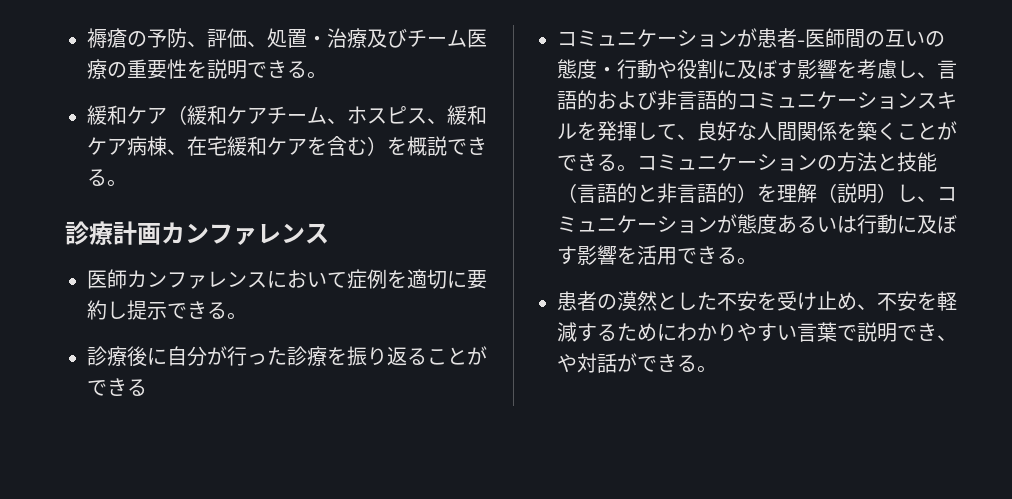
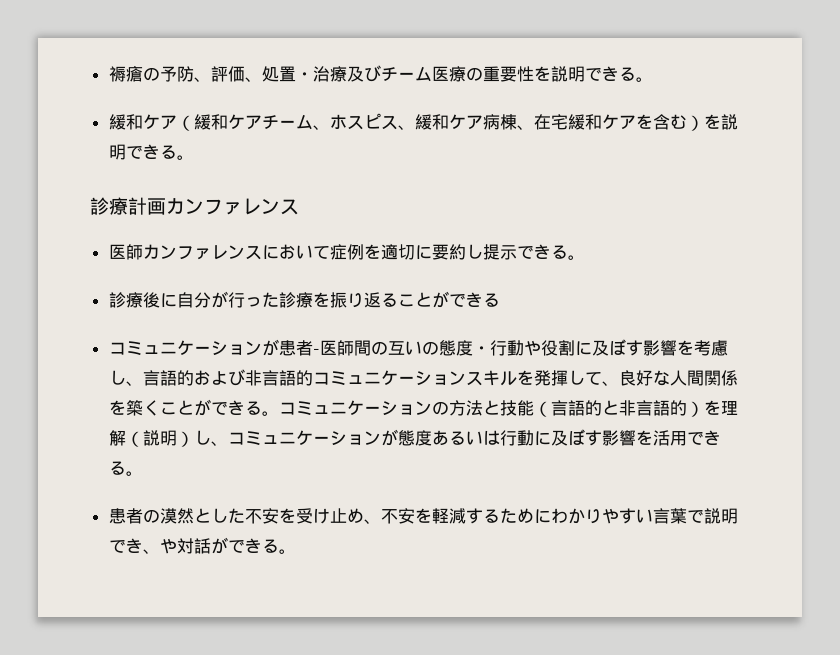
- 緩和ケア（緩和ケアチーム、ホスピス、緩和ケア病棟、在宅緩和ケアを含む）を概説できる。
+ 緩和ケア（緩和ケアチーム、ホスピス、緩和ケア病棟、在宅緩和ケアを含む）を説明できる。

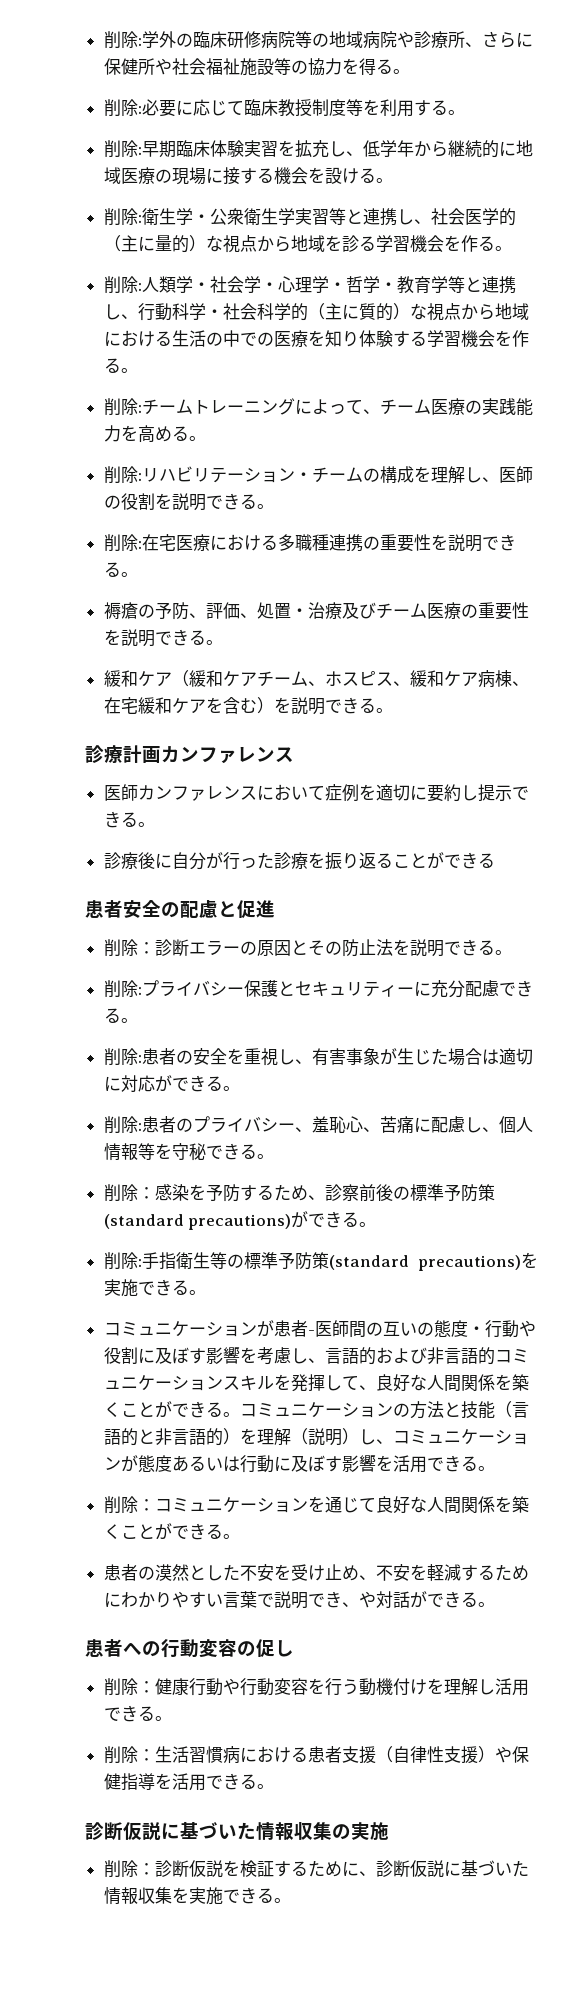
+ 削除:学外の臨床研修病院等の地域病院や診療所、さらに保健所や社会福祉施設等の協力を得る。
+ 削除:必要に応じて臨床教授制度等を利用する。
+ 削除:早期臨床体験実習を拡充し、低学年から継続的に地域医療の現場に接する機会を設ける。
+ 削除:衛生学・公衆衛生学実習等と連携し、社会医学的（主に量的）な視点から地域を診る学習機会を作る。
+ 削除:人類学・社会学・心理学・哲学・教育学等と連携し、行動科学・社会科学的（主に質的）な視点から地域における生活の中での医療を知り体験する学習機会を作る。
+ 削除:チームトレーニングによって、チーム医療の実践能力を高める。
+ 削除:リハビリテーション・チームの構成を理解し、医師の役割を説明できる。
+ 削除:在宅医療における多職種連携の重要性を説明できる。
+ 患者安全の配慮と促進
+ 削除：診断エラーの原因とその防止法を説明できる。
+ 削除:プライバシー保護とセキュリティーに充分配慮できる。
+ 削除:患者の安全を重視し、有害事象が生じた場合は適切に対応ができる。
+ 削除:患者のプライバシー、羞恥心、苦痛に配慮し、個人情報等を守秘できる。
+ 削除：感染を予防するため、診察前後の標準予防策(standard precautions)ができる。
+ 削除:手指衛生等の標準予防策(standard precautions)を実施できる。
+ 削除：コミュニケーションを通じて良好な人間関係を築くことができる。
+ 患者への行動変容の促し
+ 削除：健康行動や行動変容を行う動機付けを理解し活用できる。
+ 削除：生活習慣病における患者支援（自律性支援）や保健指導を活用できる。
+ 診断仮説に基づいた情報収集の実施
+ 削除：診断仮説を検証するために、診断仮説に基づいた情報収集を実施できる。

